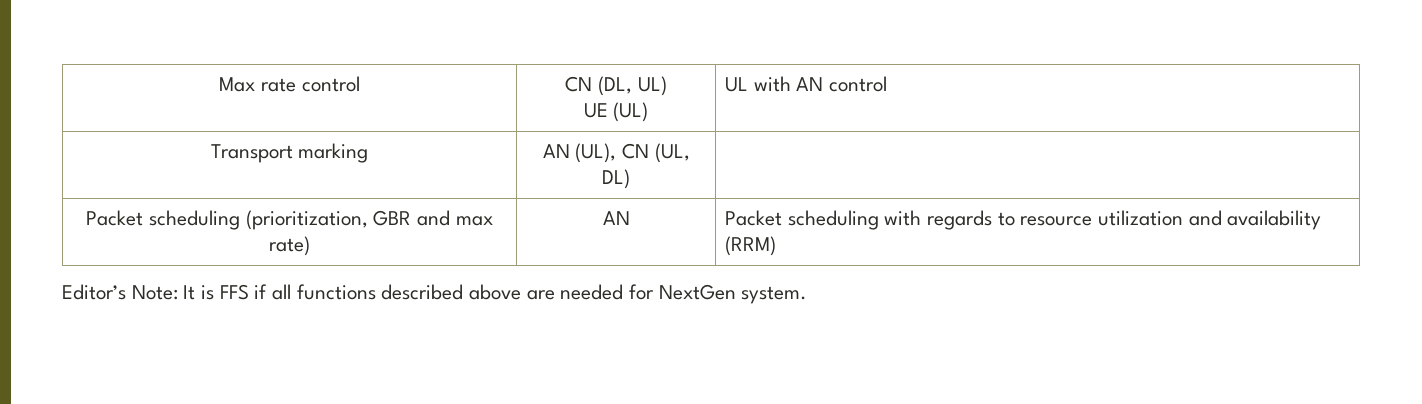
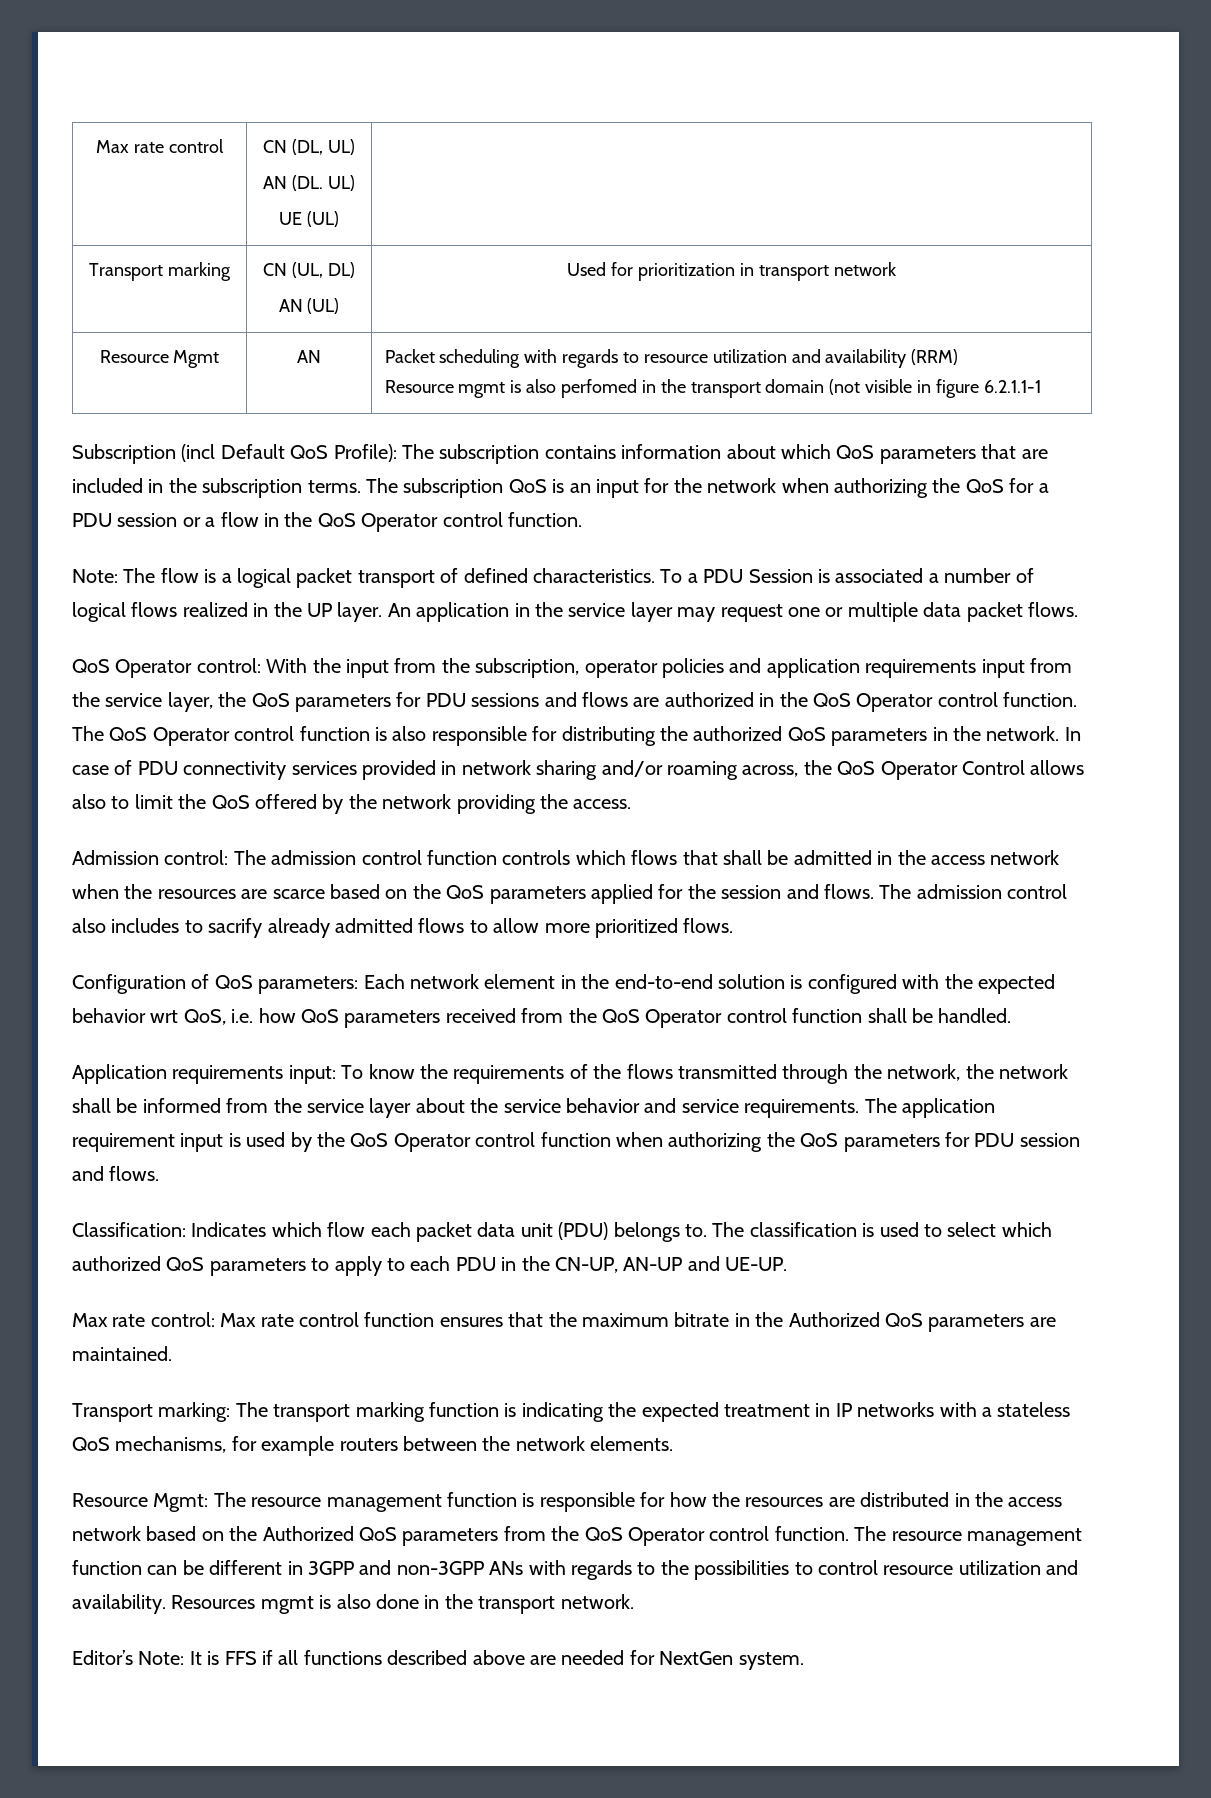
  Max rate control | CN (DL, UL)
- UE (UL) | UL with AN control
+ AN (DL. UL)
+ UE (UL) |
- Transport marking | AN (UL), CN (UL, DL) |
- Packet scheduling (prioritization, GBR and max rate) | AN | Packet scheduling with regards to resource utilization and availability (RRM)
+ Transport marking | CN (UL, DL)
+ AN (UL) | Used for prioritization in transport network
+ Resource Mgmt | AN | Packet scheduling with regards to resource utilization and availability (RRM)
+ Resource mgmt is also perfomed in the transport domain (not visible in figure 6.2.1.1-1
+ Subscription (incl Default QoS Profile): The subscription contains information about which QoS parameters that are included in the subscription terms. The subscription QoS is an input for the network when authorizing the QoS for a PDU session or a flow in the QoS Operator control function.
+ Note: The flow is a logical packet transport of defined characteristics. To a PDU Session is associated a number of logical flows realized in the UP layer. An application in the service layer may request one or multiple data packet flows.
+ QoS Operator control: With the input from the subscription, operator policies and application requirements input from the service layer, the QoS parameters for PDU sessions and flows are authorized in the QoS Operator control function. The QoS Operator control function is also responsible for distributing the authorized QoS parameters in the network. In case of PDU connectivity services provided in network sharing and/or roaming across, the QoS Operator Control allows also to limit the QoS offered by the network providing the access.
+ Admission control: The admission control function controls which flows that shall be admitted in the access network when the resources are scarce based on the QoS parameters applied for the session and flows. The admission control also includes to sacrify already admitted flows to allow more prioritized flows.
+ Configuration of QoS parameters: Each network element in the end-to-end solution is configured with the expected behavior wrt QoS, i.e. how QoS parameters received from the QoS Operator control function shall be handled.
+ Application requirements input: To know the requirements of the flows transmitted through the network, the network shall be informed from the service layer about the service behavior and service requirements. The application requirement input is used by the QoS Operator control function when authorizing the QoS parameters for PDU session and flows.
+ Classification: Indicates which flow each packet data unit (PDU) belongs to. The classification is used to select which authorized QoS parameters to apply to each PDU in the CN-UP, AN-UP and UE-UP.
+ Max rate control: Max rate control function ensures that the maximum bitrate in the Authorized QoS parameters are maintained.
+ Transport marking: The transport marking function is indicating the expected treatment in IP networks with a stateless QoS mechanisms, for example routers between the network elements.
+ Resource Mgmt: The resource management function is responsible for how the resources are distributed in the access network based on the Authorized QoS parameters from the QoS Operator control function. The resource management function can be different in 3GPP and non-3GPP ANs with regards to the possibilities to control resource utilization and availability. Resources mgmt is also done in the transport network.

